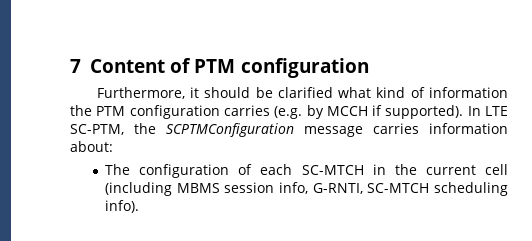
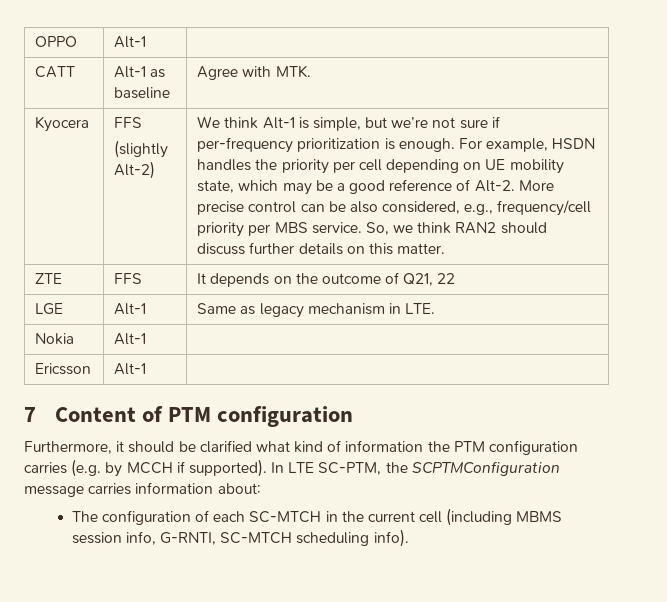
+ OPPO | Alt-1 |
+ CATT | Alt-1 as baseline | Agree with MTK.
+ Kyocera | FFS
+ (slightly Alt-2) | We think Alt-1 is simple, but we’re not sure if per-frequency prioritization is enough. For example, HSDN handles the priority per cell depending on UE mobility state, which may be a good reference of Alt-2. More precise control can be also considered, e.g., frequency/cell priority per MBS service. So, we think RAN2 should discuss further details on this matter.
+ ZTE | FFS | It depends on the outcome of Q21, 22
+ LGE | Alt-1 | Same as legacy mechanism in LTE.
+ Nokia | Alt-1 |
+ Ericsson | Alt-1 |

